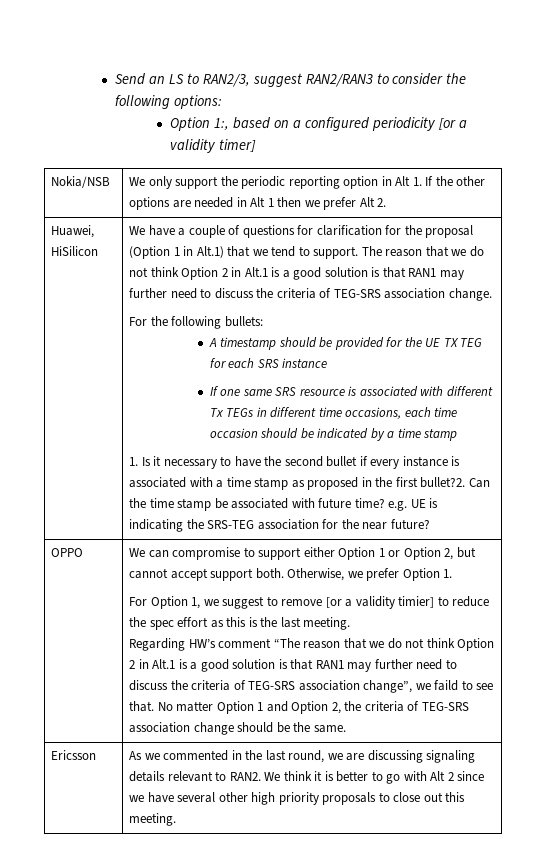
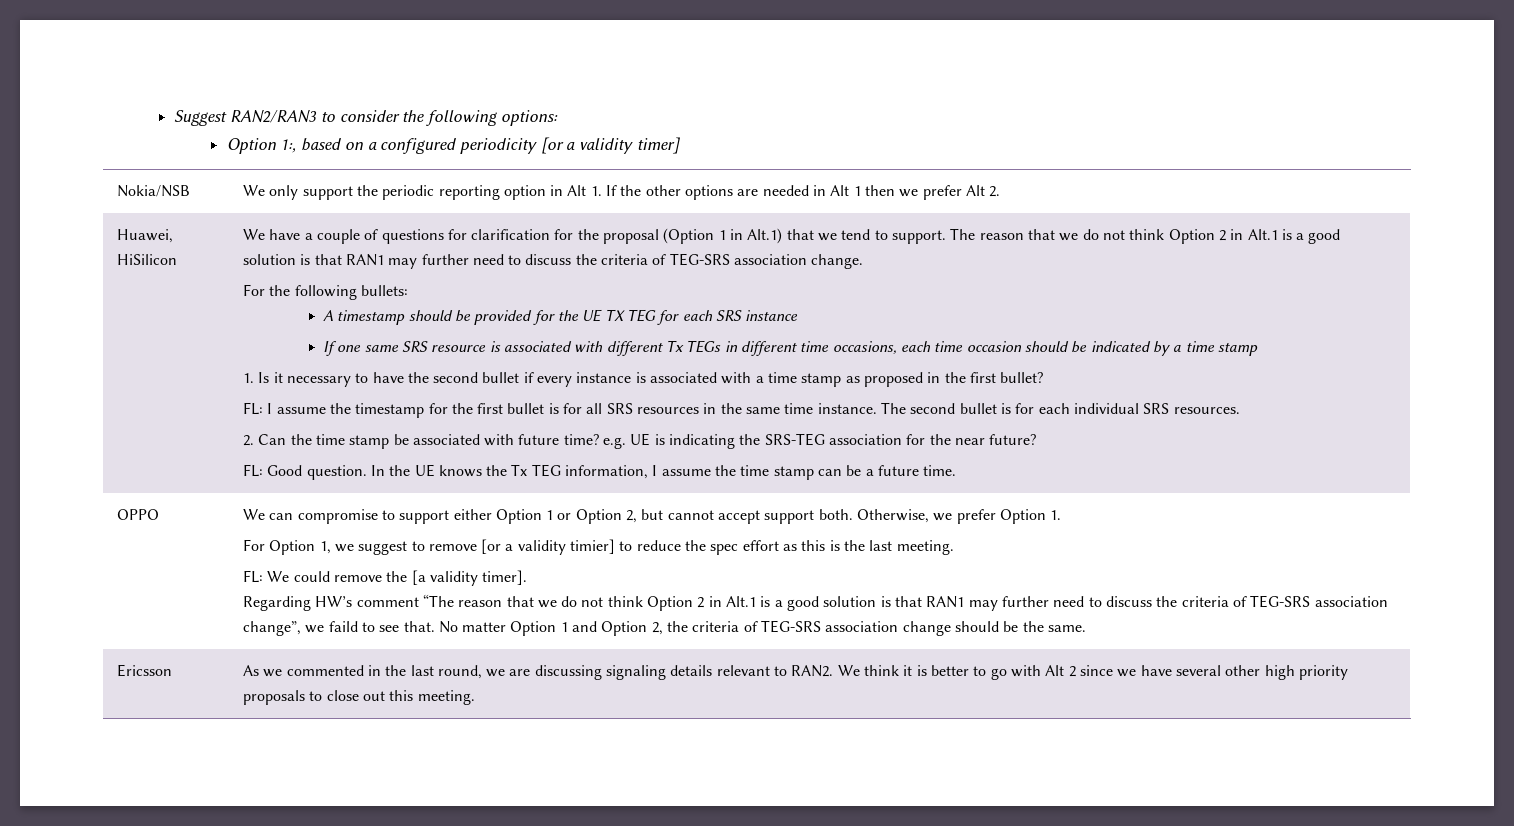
- Send an LS to RAN2/3, suggest RAN2/RAN3 to consider the following options:
+ Suggest RAN2/RAN3 to consider the following options:
- 1. Is it necessary to have the second bullet if every instance is associated with a time stamp as proposed in the first bullet?2. Can the time stamp be associated with future time? e.g. UE is indicating the SRS-TEG association for the near future?
+ 1. Is it necessary to have the second bullet if every instance is associated with a time stamp as proposed in the first bullet?
+ FL: I assume the timestamp for the first bullet is for all SRS resources in the same time instance. The second bullet is for each individual SRS resources.
+ 2. Can the time stamp be associated with future time? e.g. UE is indicating the SRS-TEG association for the near future?
+ FL: Good question. In the UE knows the Tx TEG information, I assume the time stamp can be a future time.
+ FL: We could remove the [a validity timer].

